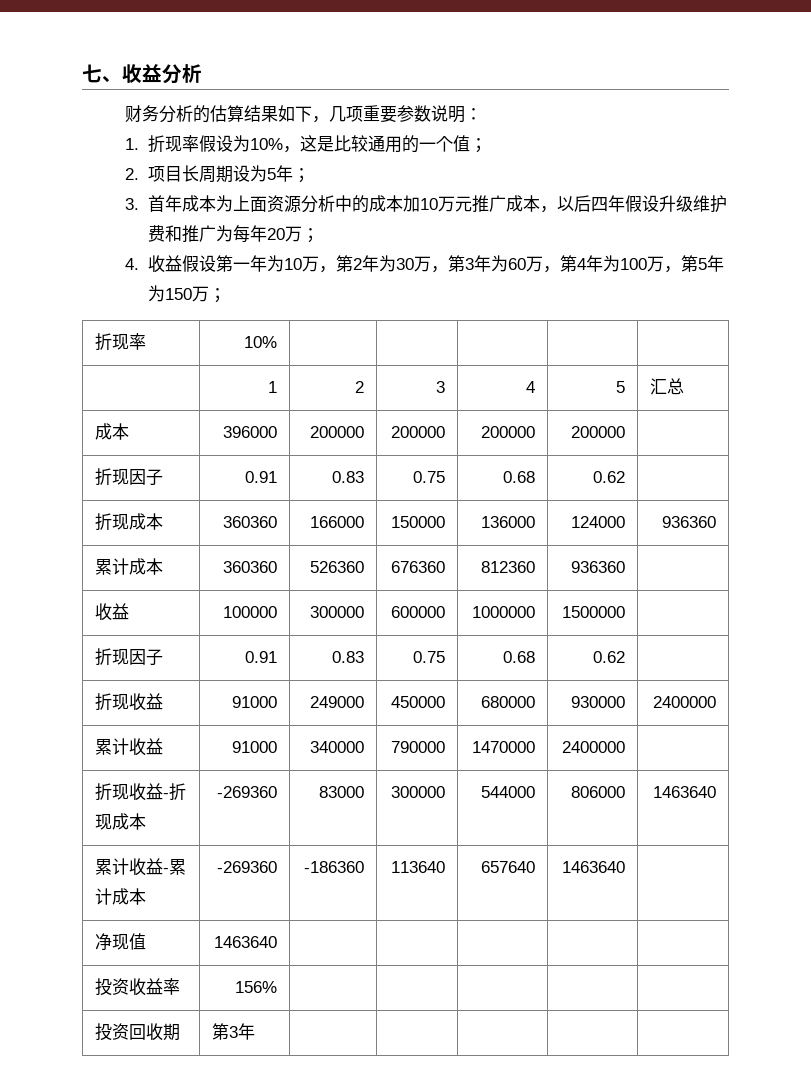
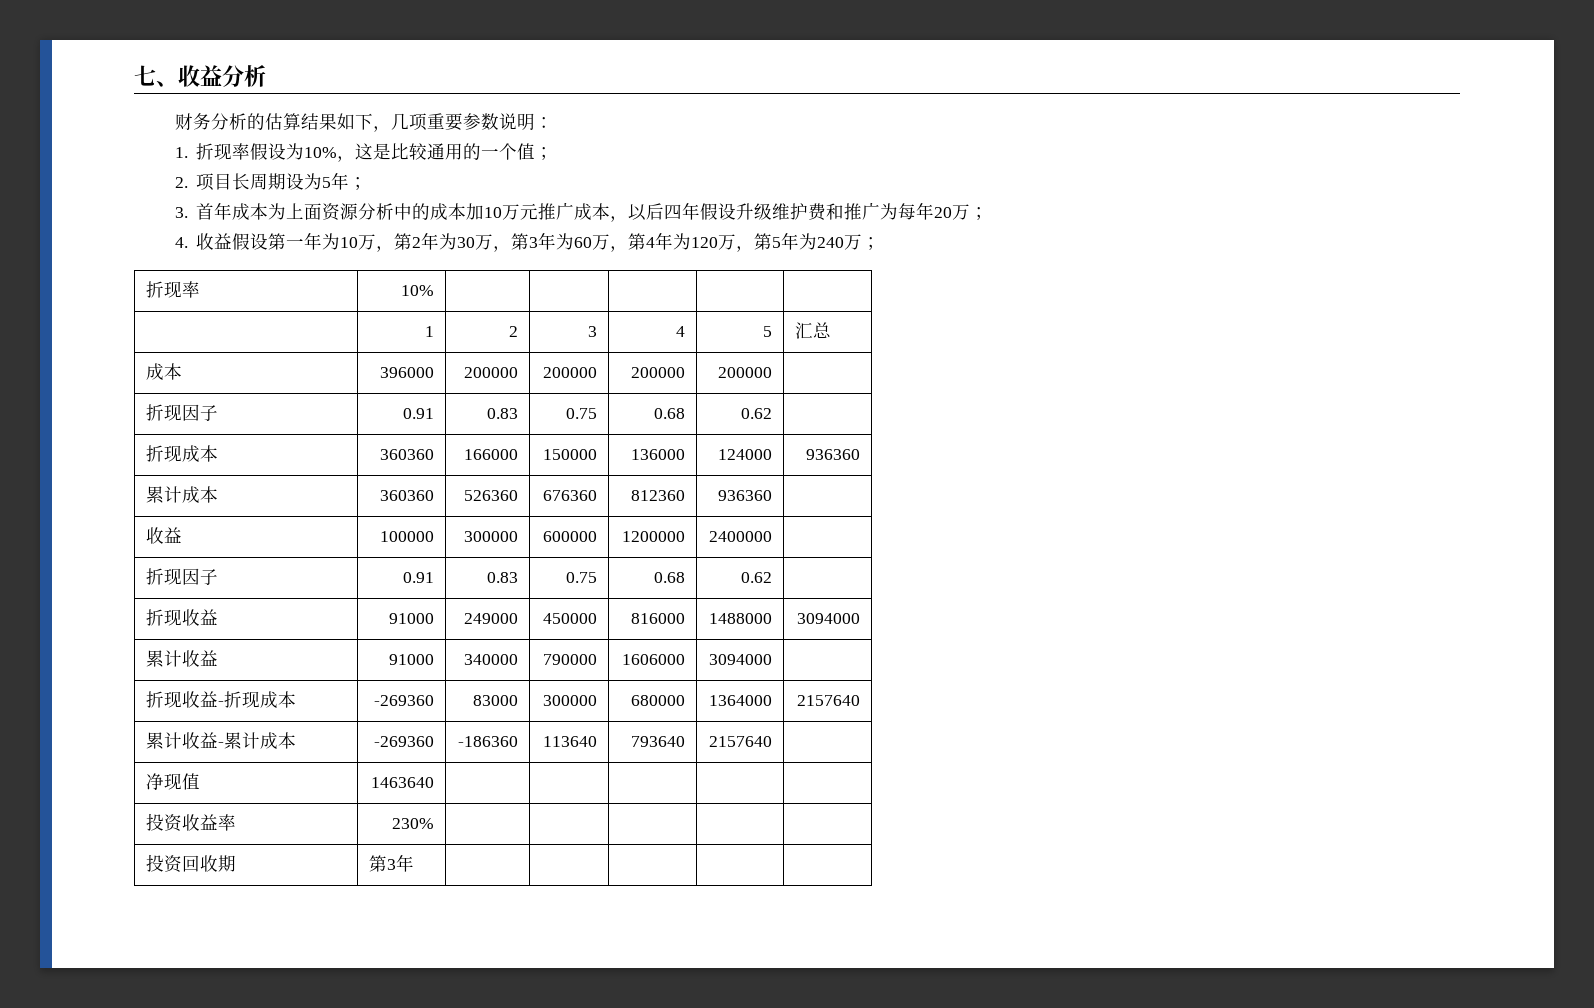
- 4.收益假设第一年为10万，第2年为30万，第3年为60万，第4年为100万，第5年为150万；
+ 4.收益假设第一年为10万，第2年为30万，第3年为60万，第4年为120万，第5年为240万；
- 收益 | 100000 | 300000 | 600000 | 1000000 | 1500000 |
+ 收益 | 100000 | 300000 | 600000 | 1200000 | 2400000 |
- 折现收益 | 91000 | 249000 | 450000 | 680000 | 930000 | 2400000
+ 折现收益 | 91000 | 249000 | 450000 | 816000 | 1488000 | 3094000
- 累计收益 | 91000 | 340000 | 790000 | 1470000 | 2400000 |
+ 累计收益 | 91000 | 340000 | 790000 | 1606000 | 3094000 |
- 折现收益-折现成本 | -269360 | 83000 | 300000 | 544000 | 806000 | 1463640
+ 折现收益-折现成本 | -269360 | 83000 | 300000 | 680000 | 1364000 | 2157640
- 累计收益-累计成本 | -269360 | -186360 | 113640 | 657640 | 1463640 |
+ 累计收益-累计成本 | -269360 | -186360 | 113640 | 793640 | 2157640 |
- 投资收益率 | 156% | | | | |
+ 投资收益率 | 230% | | | | |

